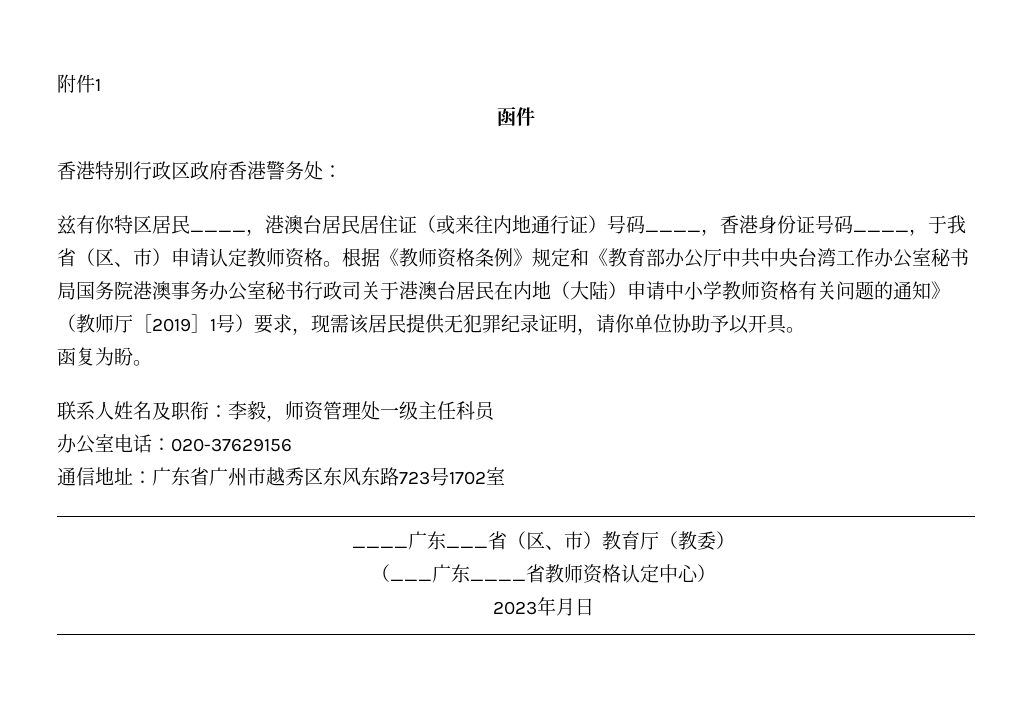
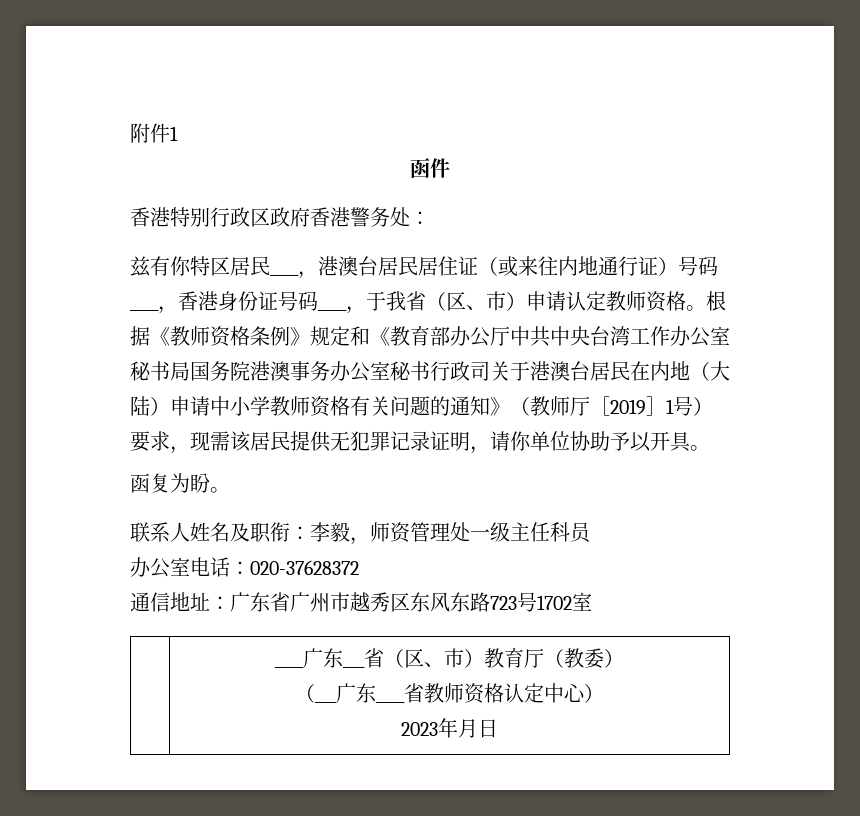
- 根据《教师资格条例》规定和《教育部办公厅中共中央台湾工作办公室秘书局国务院港澳事务办公室秘书行政司关于港澳台居民在内地（大陆）申请中小学教师资格有关问题的通知》（教师厅［2019］1号）要求，现需该居民提供无犯罪纪录证明，请你单位协助予以开具。
+ 根据《教师资格条例》规定和《教育部办公厅中共中央台湾工作办公室秘书局国务院港澳事务办公室秘书行政司关于港澳台居民在内地（大陆）申请中小学教师资格有关问题的通知》（教师厅［2019］1号）要求，现需该居民提供无犯罪记录证明，请你单位协助予以开具。
- 办公室电话：020-37629156
+ 办公室电话：020-37628372

